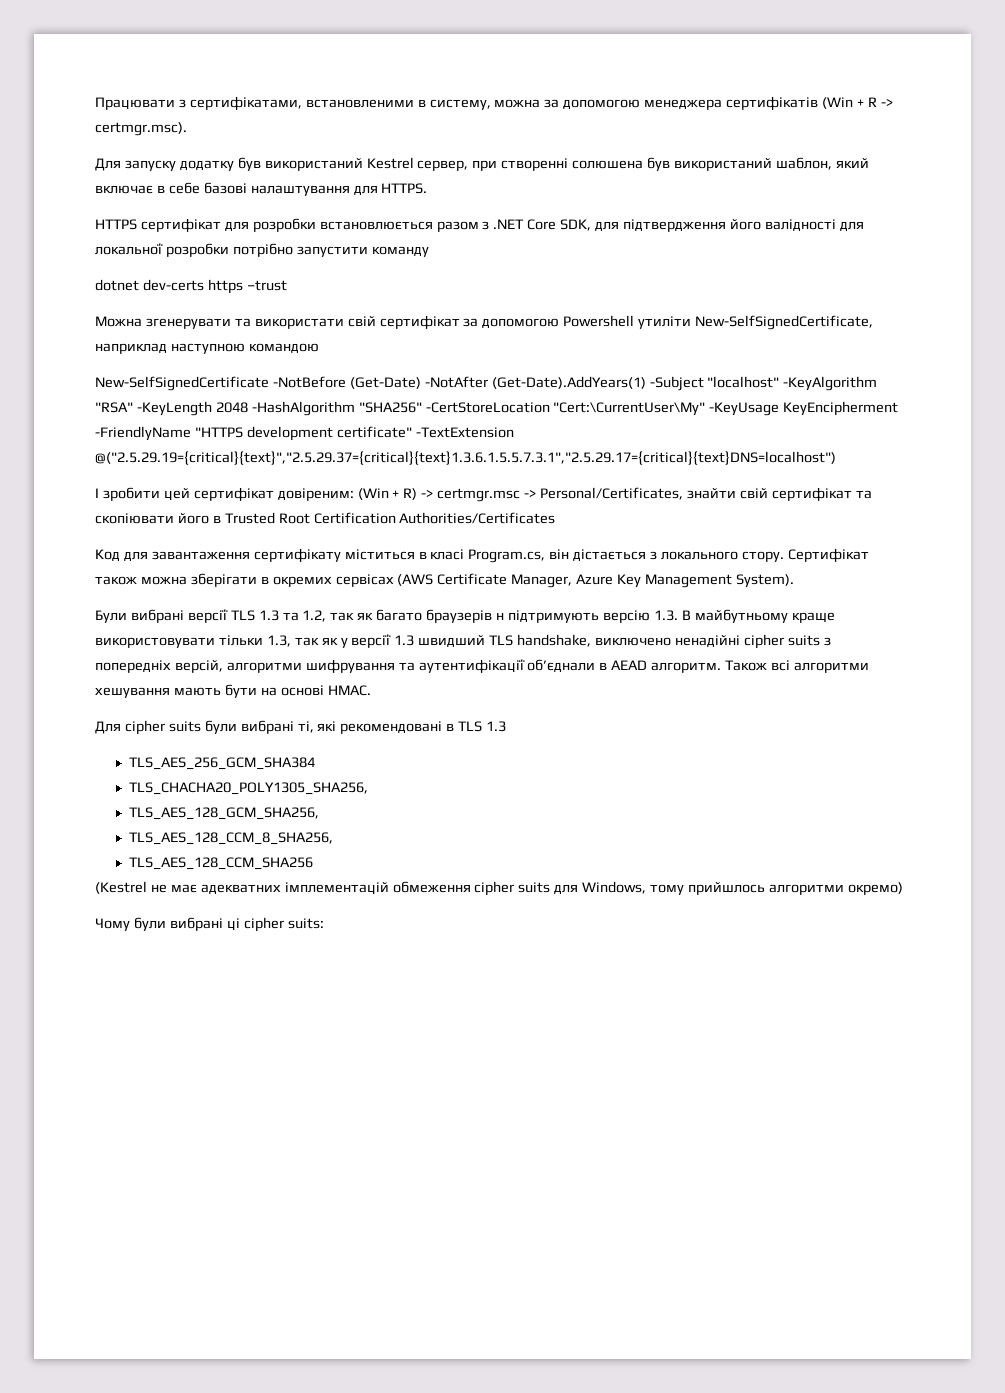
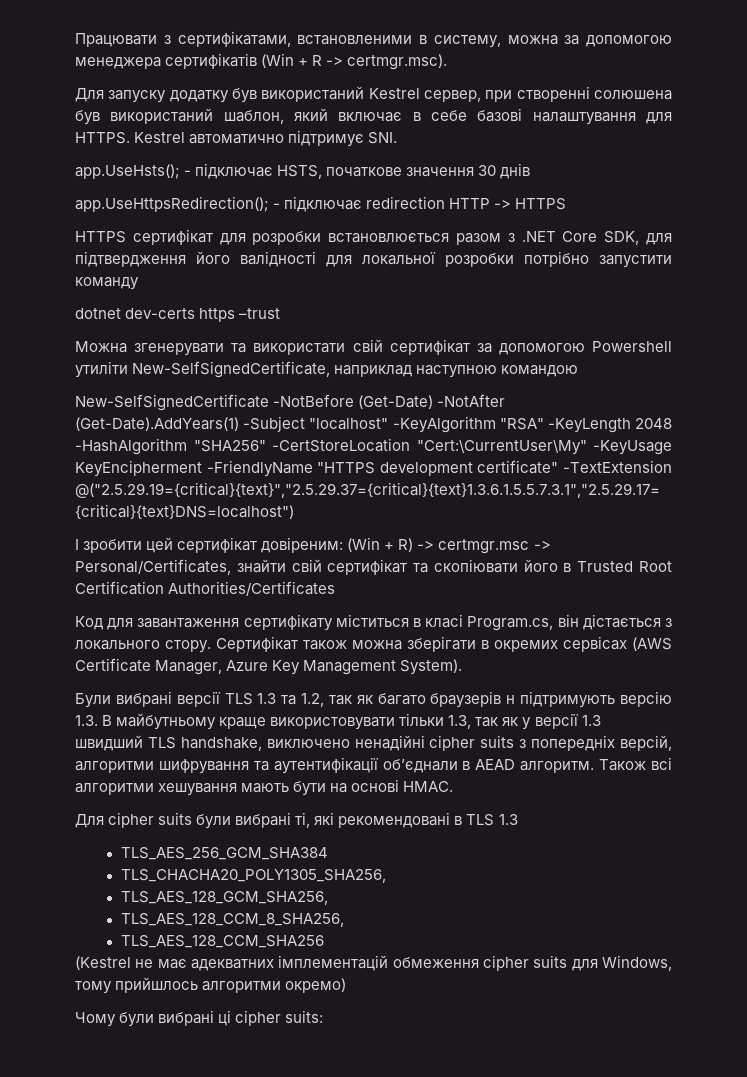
+ Kestrel автоматично підтримує SNI.
+ app.UseHsts(); - підключає HSTS, початкове значення 30 днів
+ app.UseHttpsRedirection(); - підключає redirection HTTP -> HTTPS

